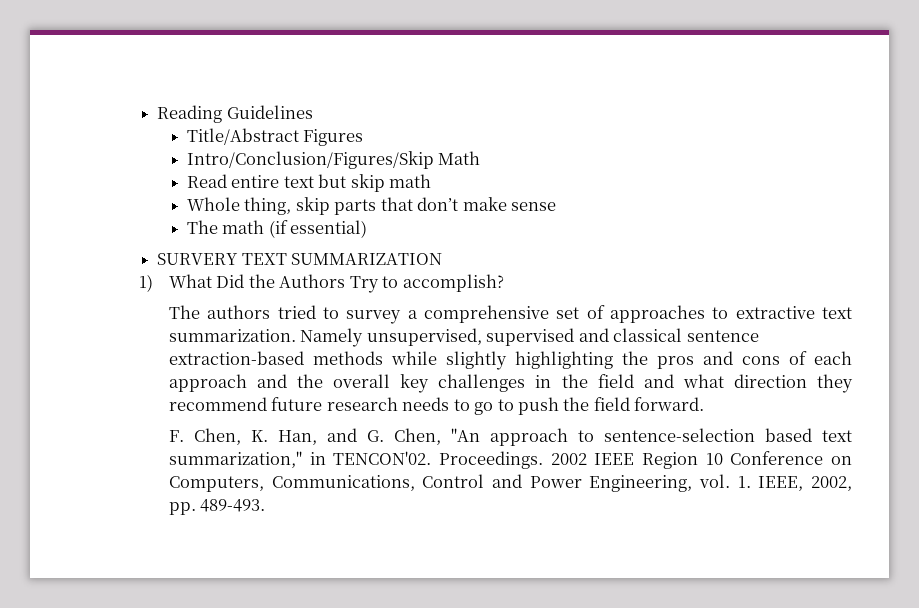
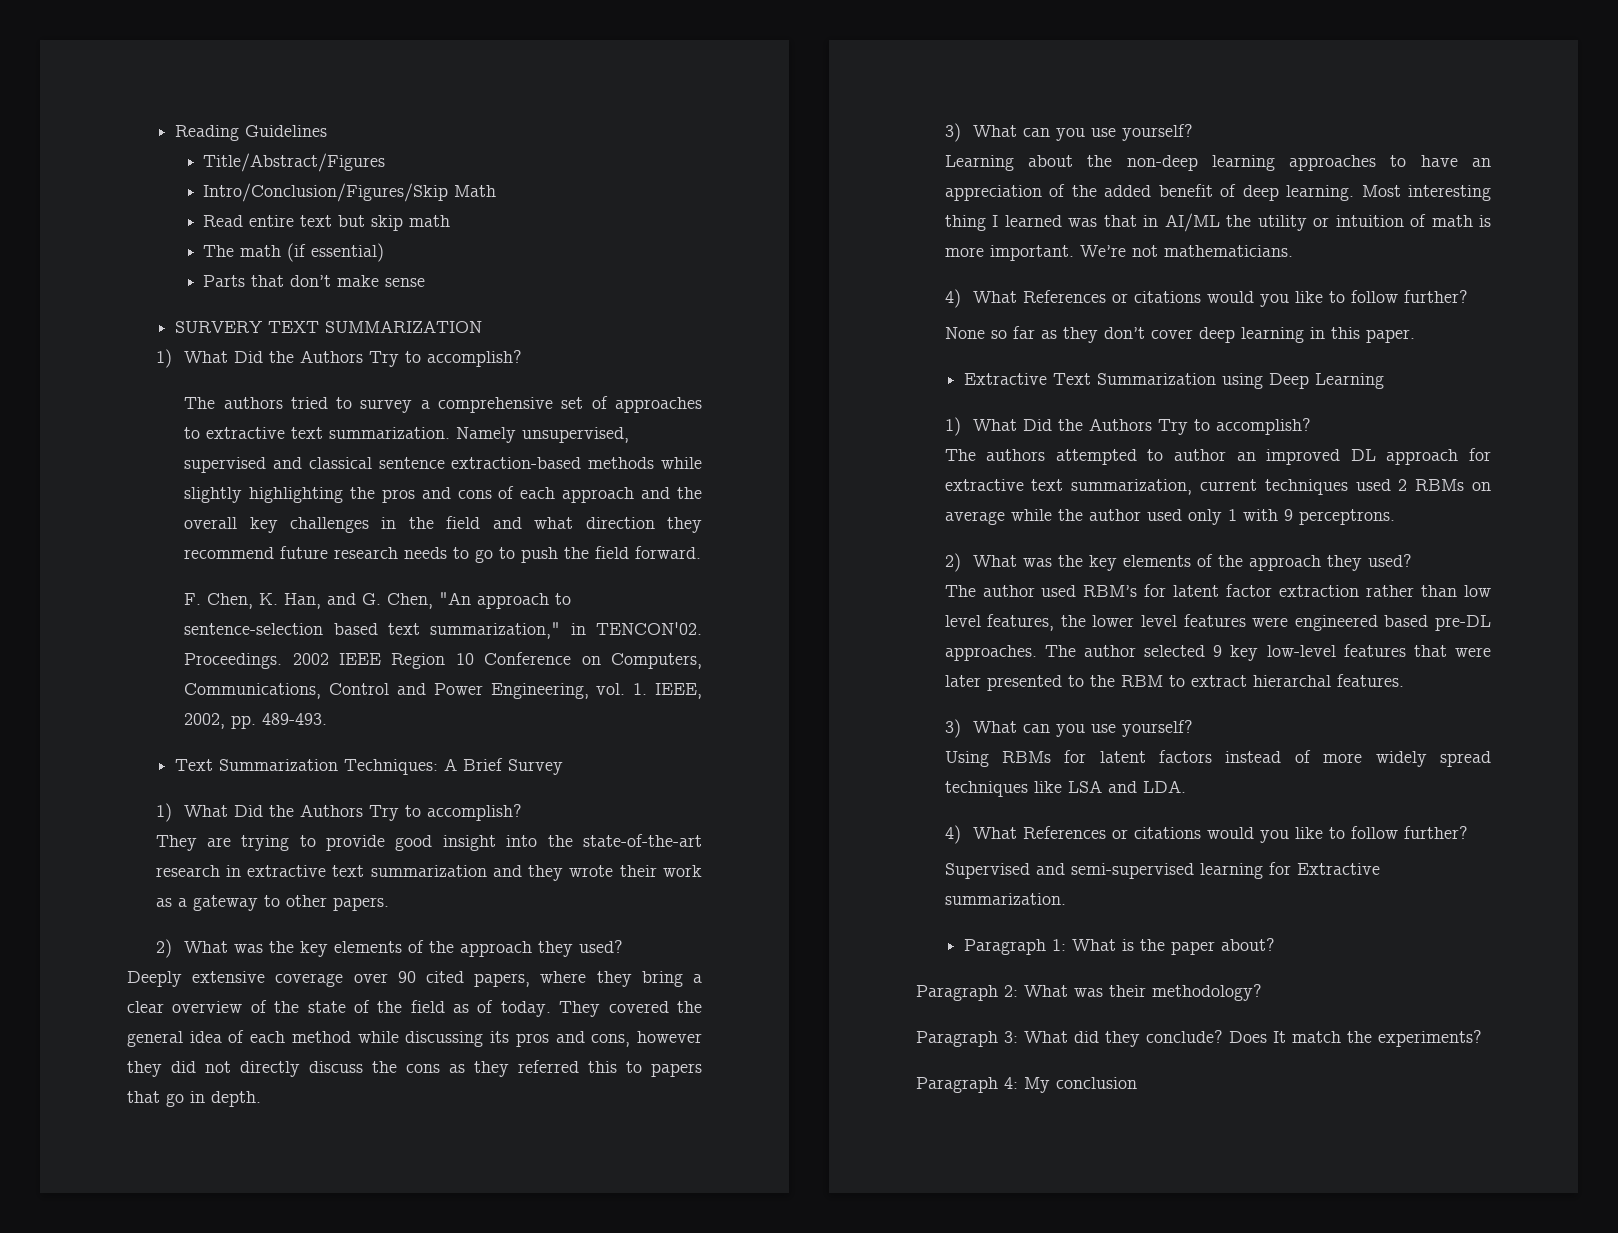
- Title/Abstract Figures
+ Title/Abstract/Figures
- Whole thing, skip parts that don’t make sense
+ The math (if essential)
+ Parts that don’t make sense
- The math (if essential)
+ Text Summarization Techniques: A Brief Survey
+ 1) What Did the Authors Try to accomplish?
+ They are trying to provide good insight into the state-of-the-art research in extractive text summarization and they wrote their work as a gateway to other papers.
+ 2) What was the key elements of the approach they used?
+ Deeply extensive coverage over 90 cited papers, where they bring a clear overview of the state of the field as of today. They covered the general idea of each method while discussing its pros and cons, however they did not directly discuss the cons as they referred this to papers that go in depth.
+ 3) What can you use yourself?
+ Learning about the non-deep learning approaches to have an appreciation of the added benefit of deep learning. Most interesting thing I learned was that in AI/ML the utility or intuition of math is more important. We’re not mathematicians.
+ 4) What References or citations would you like to follow further?
+ None so far as they don’t cover deep learning in this paper.
+ Extractive Text Summarization using Deep Learning
+ 1) What Did the Authors Try to accomplish?
+ The authors attempted to author an improved DL approach for extractive text summarization, current techniques used 2 RBMs on average while the author used only 1 with 9 perceptrons.
+ 2) What was the key elements of the approach they used?
+ The author used RBM’s for latent factor extraction rather than low level features, the lower level features were engineered based pre-DL approaches. The author selected 9 key low-level features that were later presented to the RBM to extract hierarchal features.
+ 3) What can you use yourself?
+ Using RBMs for latent factors instead of more widely spread techniques like LSA and LDA.
+ 4) What References or citations would you like to follow further?
+ Supervised and semi-supervised learning for Extractive summarization.
+ Paragraph 1: What is the paper about?
+ Paragraph 2: What was their methodology?
+ Paragraph 3: What did they conclude? Does It match the experiments?
+ Paragraph 4: My conclusion

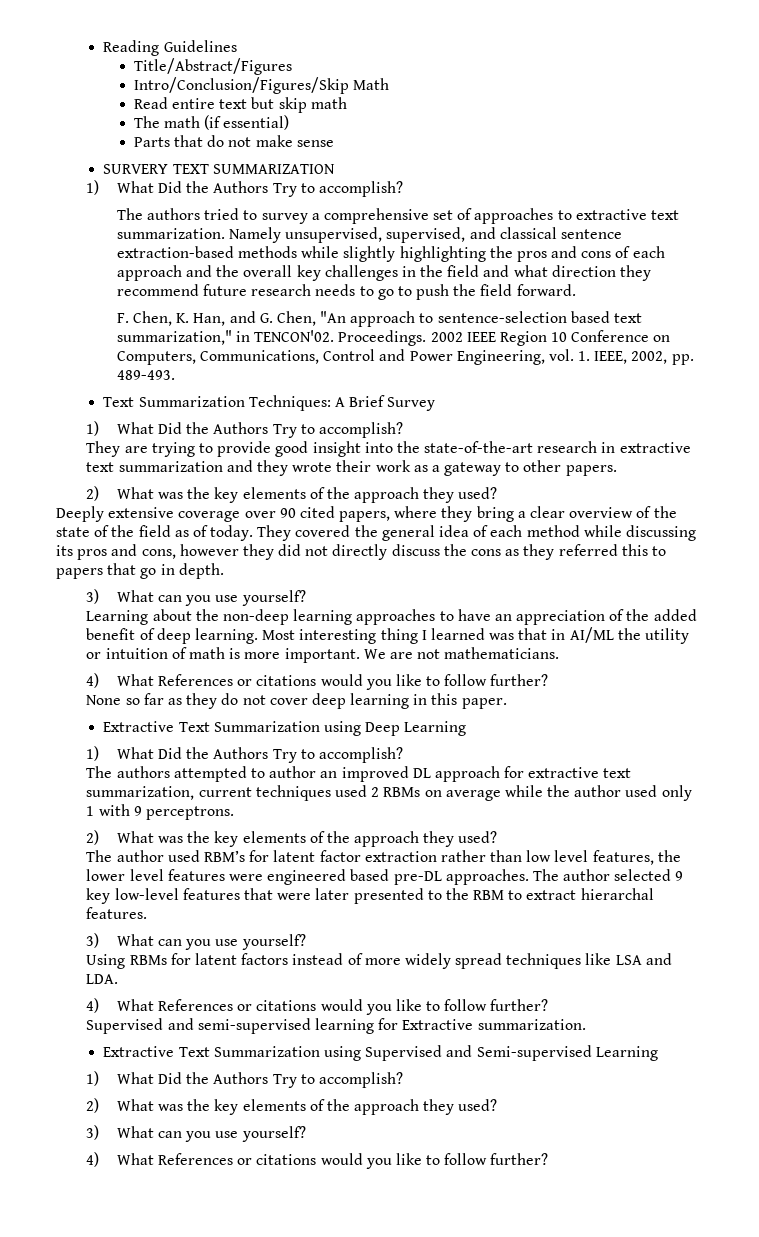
- Parts that don’t make sense
+ Parts that do not make sense
- Namely unsupervised, supervised and classical sentence extraction-based methods while slightly highlighting the pros and cons of each approach and the overall key challenges in the field and what direction they recommend future research needs to go to push the field forward.
+ Namely unsupervised, supervised, and classical sentence extraction-based methods while slightly highlighting the pros and cons of each approach and the overall key challenges in the field and what direction they recommend future research needs to go to push the field forward.
- We’re not mathematicians.
+ We are not mathematicians.
- None so far as they don’t cover deep learning in this paper.
+ None so far as they do not cover deep learning in this paper.
- Paragraph 1: What is the paper about?
- Paragraph 2: What was their methodology?
- Paragraph 3: What did they conclude? Does It match the experiments?
- Paragraph 4: My conclusion
+ Extractive Text Summarization using Supervised and Semi-supervised Learning
+ 1) What Did the Authors Try to accomplish?
+ 2) What was the key elements of the approach they used?
+ 3) What can you use yourself?
+ 4) What References or citations would you like to follow further?

